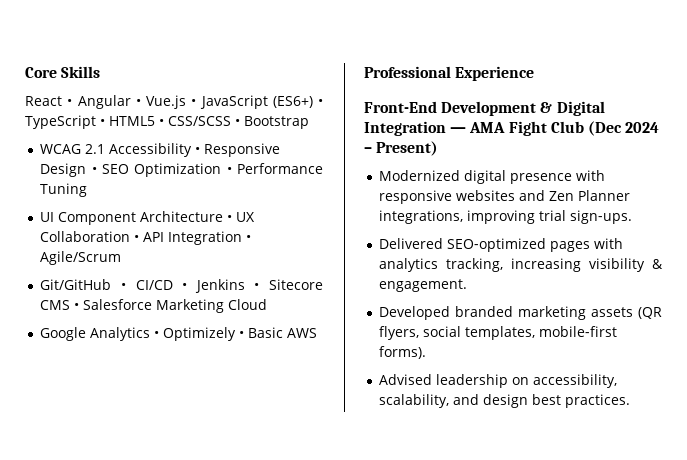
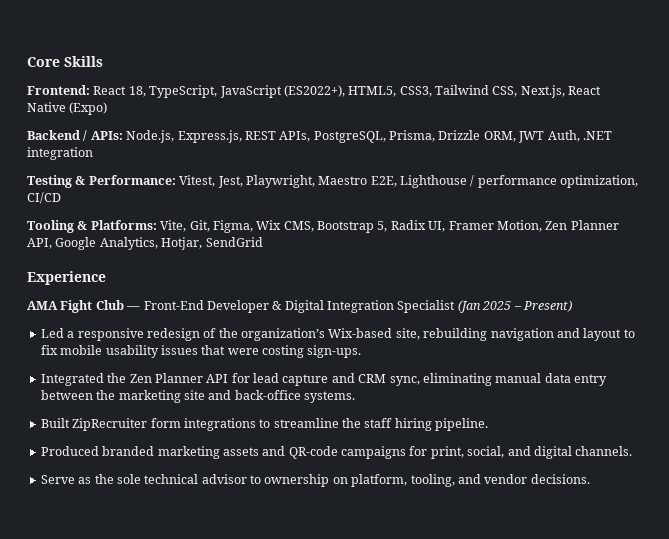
- React • Angular • Vue.js • JavaScript (ES6+) • TypeScript • HTML5 • CSS/SCSS • Bootstrap
- WCAG 2.1 Accessibility • Responsive Design • SEO Optimization • Performance Tuning
- UI Component Architecture • UX Collaboration • API Integration • Agile/Scrum
- Git/GitHub • CI/CD • Jenkins • Sitecore CMS • Salesforce Marketing Cloud
- Google Analytics • Optimizely • Basic AWS
- Professional Experience
- Front-End Development & Digital Integration — AMA Fight Club (Dec 2024 – Present)
- Modernized digital presence with responsive websites and Zen Planner integrations, improving trial sign‑ups.
- Delivered SEO‑optimized pages with analytics tracking, increasing visibility & engagement.
- Developed branded marketing assets (QR flyers, social templates, mobile‑first forms).
- Advised leadership on accessibility, scalability, and design best practices.
+ Frontend: React 18, TypeScript, JavaScript (ES2022+), HTML5, CSS3, Tailwind CSS, Next.js, React Native (Expo)
+ Backend / APIs: Node.js, Express.js, REST APIs, PostgreSQL, Prisma, Drizzle ORM, JWT Auth, .NET integration
+ Testing & Performance: Vitest, Jest, Playwright, Maestro E2E, Lighthouse / performance optimization, CI/CD
+ Tooling & Platforms: Vite, Git, Figma, Wix CMS, Bootstrap 5, Radix UI, Framer Motion, Zen Planner API, Google Analytics, Hotjar, SendGrid
+ Experience
+ AMA Fight Club — Front-End Developer & Digital Integration Specialist (Jan 2025 – Present)
+ Led a responsive redesign of the organization’s Wix-based site, rebuilding navigation and layout to fix mobile usability issues that were costing sign-ups.
+ Integrated the Zen Planner API for lead capture and CRM sync, eliminating manual data entry between the marketing site and back-office systems.
+ Built ZipRecruiter form integrations to streamline the staff hiring pipeline.
+ Produced branded marketing assets and QR-code campaigns for print, social, and digital channels.
+ Serve as the sole technical advisor to ownership on platform, tooling, and vendor decisions.

